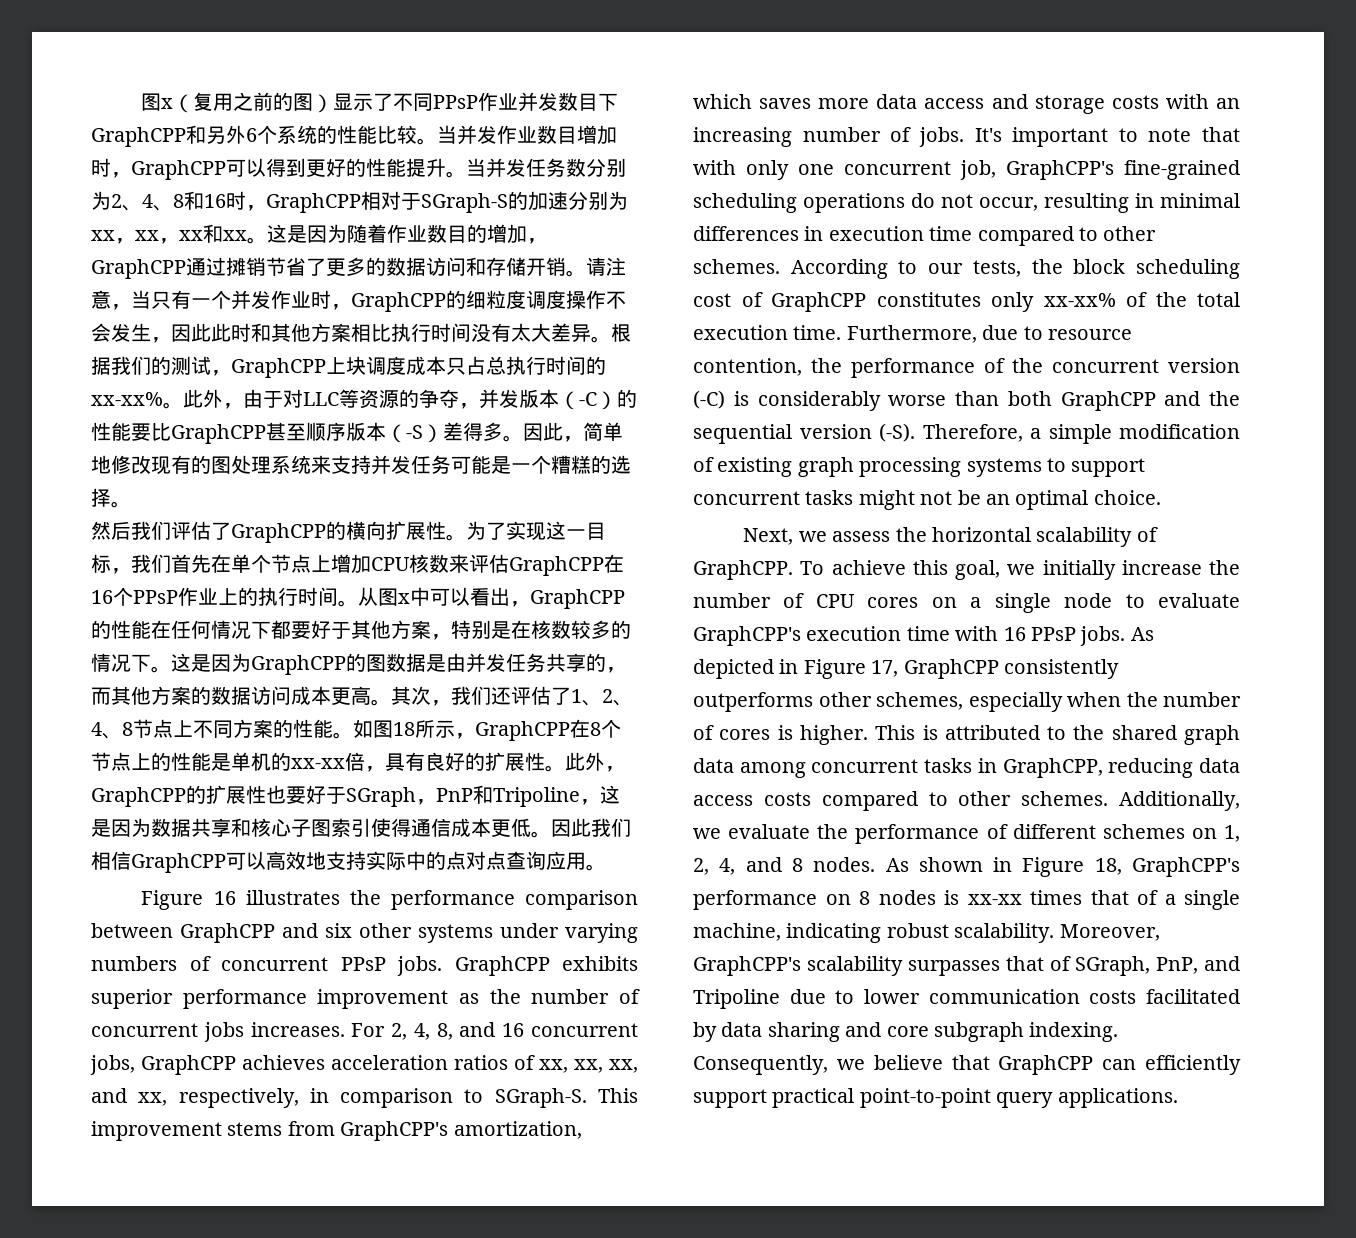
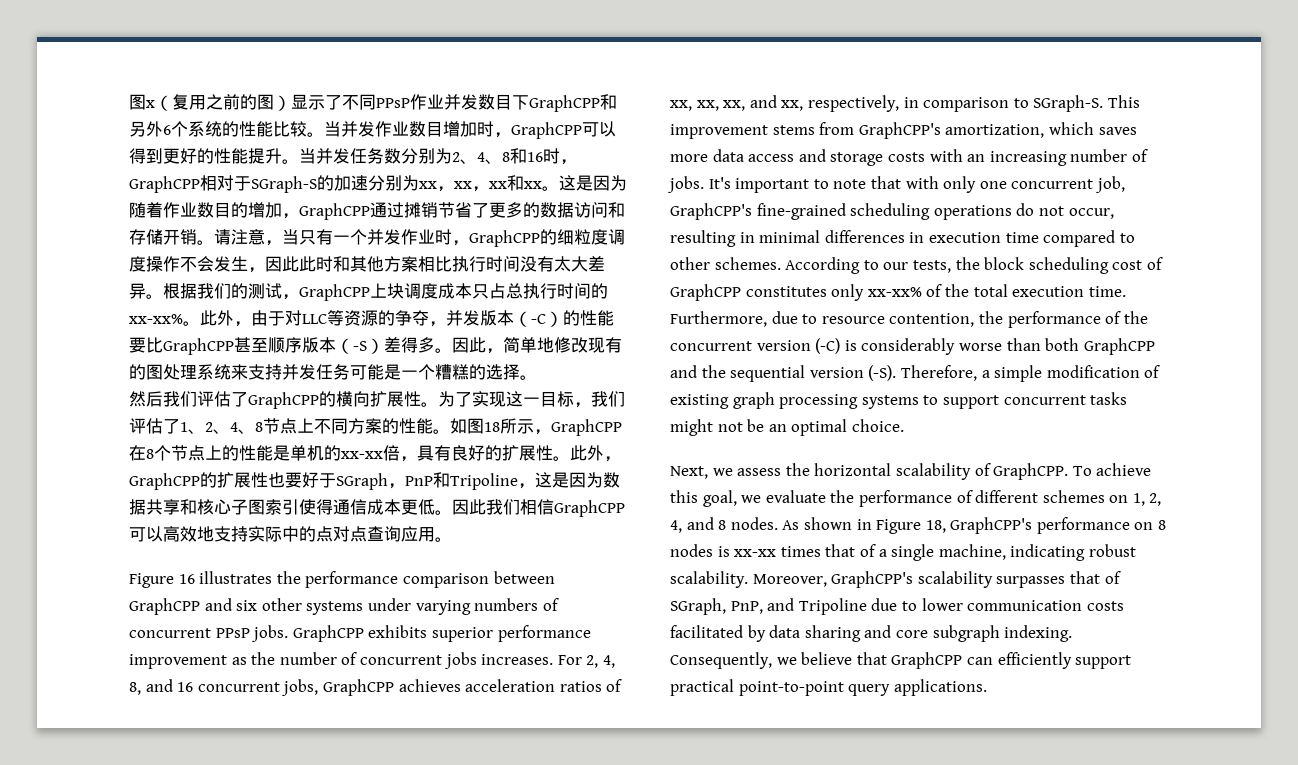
- 为了实现这一目标，我们首先在单个节点上增加CPU核数来评估GraphCPP在16个PPsP作业上的执行时间。从图x中可以看出，GraphCPP的性能在任何情况下都要好于其他方案，特别是在核数较多的情况下。这是因为GraphCPP的图数据是由并发任务共享的，而其他方案的数据访问成本更高。其次，我们还评估了1、2、4、8节点上不同方案的性能。
+ 为了实现这一目标，我们评估了1、2、4、8节点上不同方案的性能。
- To achieve this goal, we initially increase the number of CPU cores on a single node to evaluate GraphCPP's execution time with 16 PPsP jobs. As depicted in Figure 17, GraphCPP consistently outperforms other schemes, especially when the number of cores is higher. This is attributed to the shared graph data among concurrent tasks in GraphCPP, reducing data access costs compared to other schemes. Additionally, we evaluate the performance of different schemes on 1, 2, 4, and 8 nodes.
+ To achieve this goal, we evaluate the performance of different schemes on 1, 2, 4, and 8 nodes.

